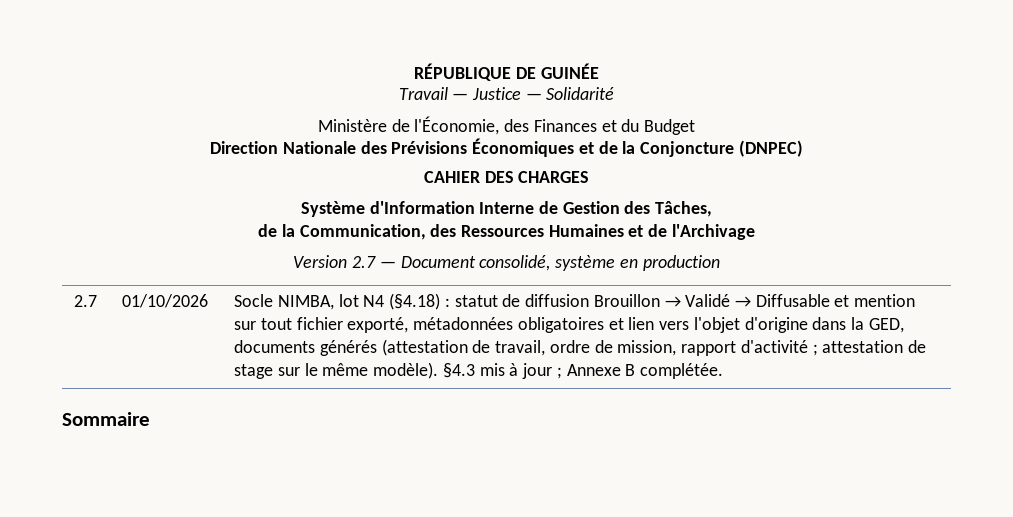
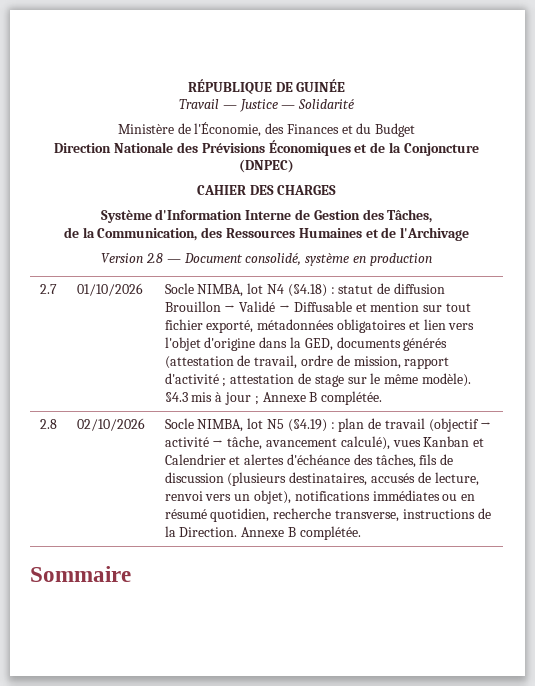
- Version 2.7 — Document consolidé, système en production
+ Version 2.8 — Document consolidé, système en production
+ 2.8 | 02/10/2026 | Socle NIMBA, lot N5 (§4.19) : plan de travail (objectif → activité → tâche, avancement calculé), vues Kanban et Calendrier et alertes d'échéance des tâches, fils de discussion (plusieurs destinataires, accusés de lecture, renvoi vers un objet), notifications immédiates ou en résumé quotidien, recherche transverse, instructions de la Direction. Annexe B complétée.

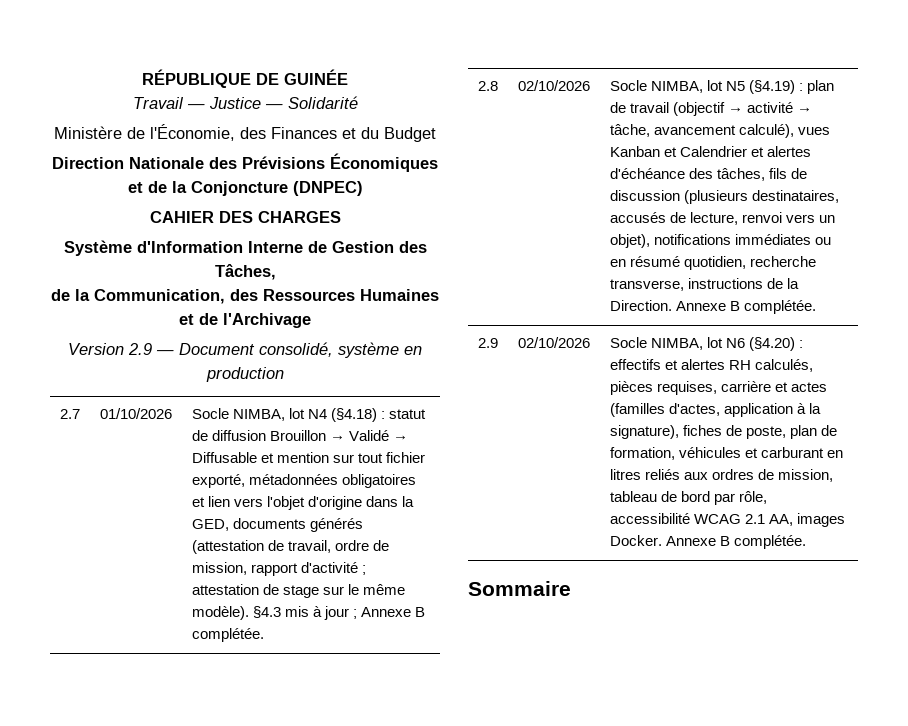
- Version 2.8 — Document consolidé, système en production
+ Version 2.9 — Document consolidé, système en production
+ 2.9 | 02/10/2026 | Socle NIMBA, lot N6 (§4.20) : effectifs et alertes RH calculés, pièces requises, carrière et actes (familles d'actes, application à la signature), fiches de poste, plan de formation, véhicules et carburant en litres reliés aux ordres de mission, tableau de bord par rôle, accessibilité WCAG 2.1 AA, images Docker. Annexe B complétée.

